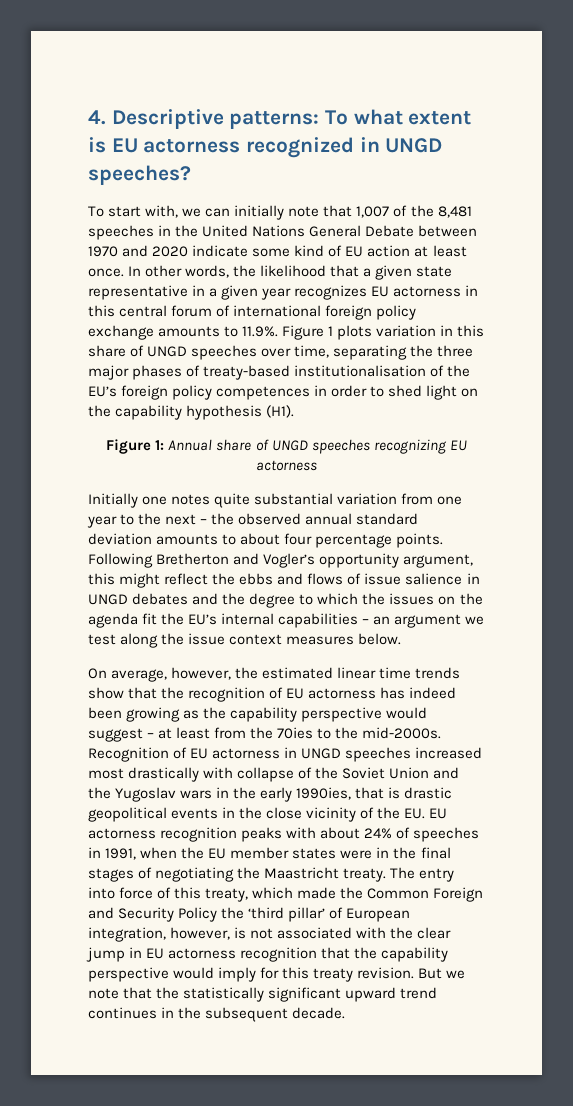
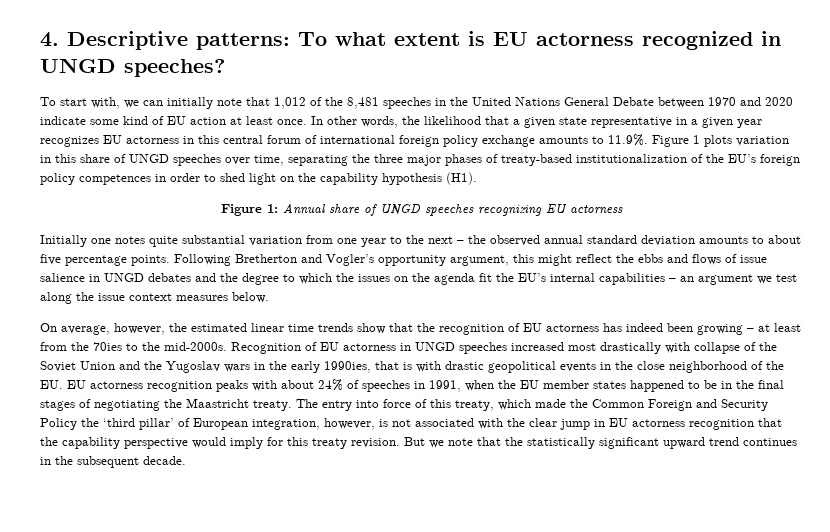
- To start with, we can initially note that 1,007 of the 8,481 speeches in the United Nations General Debate between 1970 and 2020 indicate some kind of EU action at least once.
+ To start with, we can initially note that 1,012 of the 8,481 speeches in the United Nations General Debate between 1970 and 2020 indicate some kind of EU action at least once.
- In other words, the likelihood that a given state representative in a given year recognizes EU actorness in this central forum of international foreign policy exchange amounts to 11.9%. Figure 1 plots variation in this share of UNGD speeches over time, separating the three major phases of treaty-based institutionalisation of the EU’s foreign policy competences in order to shed light on the capability hypothesis (H1).
+ In other words, the likelihood that a given state representative in a given year recognizes EU actorness in this central forum of international foreign policy exchange amounts to 11.9%. Figure 1 plots variation in this share of UNGD speeches over time, separating the three major phases of treaty-based institutionalization of the EU’s foreign policy competences in order to shed light on the capability hypothesis (H1).
- Initially one notes quite substantial variation from one year to the next – the observed annual standard deviation amounts to about four percentage points.
+ Initially one notes quite substantial variation from one year to the next – the observed annual standard deviation amounts to about five percentage points.
- On average, however, the estimated linear time trends show that the recognition of EU actorness has indeed been growing as the capability perspective would suggest – at least from the 70ies to the mid-2000s.
+ On average, however, the estimated linear time trends show that the recognition of EU actorness has indeed been growing – at least from the 70ies to the mid-2000s.
- Recognition of EU actorness in UNGD speeches increased most drastically with collapse of the Soviet Union and the Yugoslav wars in the early 1990ies, that is drastic geopolitical events in the close vicinity of the EU. EU actorness recognition peaks with about 24% of speeches in 1991, when the EU member states were in the final stages of negotiating the Maastricht treaty.
+ Recognition of EU actorness in UNGD speeches increased most drastically with collapse of the Soviet Union and the Yugoslav wars in the early 1990ies, that is with drastic geopolitical events in the close neighborhood of the EU. EU actorness recognition peaks with about 24% of speeches in 1991, when the EU member states happened to be in the final stages of negotiating the Maastricht treaty.

